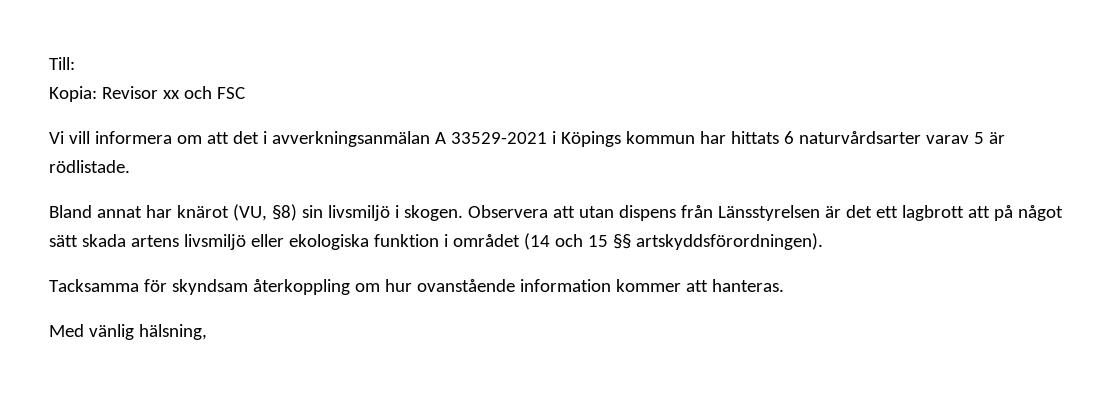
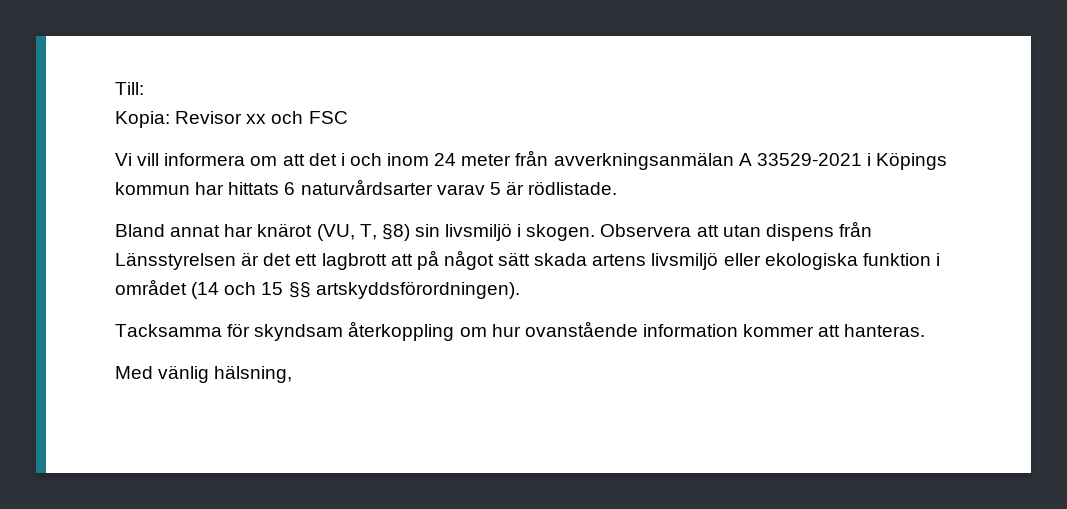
- Vi vill informera om att det i avverkningsanmälan A 33529-2021 i Köpings kommun har hittats 6 naturvårdsarter varav 5 är rödlistade.
+ Vi vill informera om att det i och inom 24 meter från avverkningsanmälan A 33529-2021 i Köpings kommun har hittats 6 naturvårdsarter varav 5 är rödlistade.
- Bland annat har knärot (VU, §8) sin livsmiljö i skogen.
+ Bland annat har knärot (VU, T, §8) sin livsmiljö i skogen.

